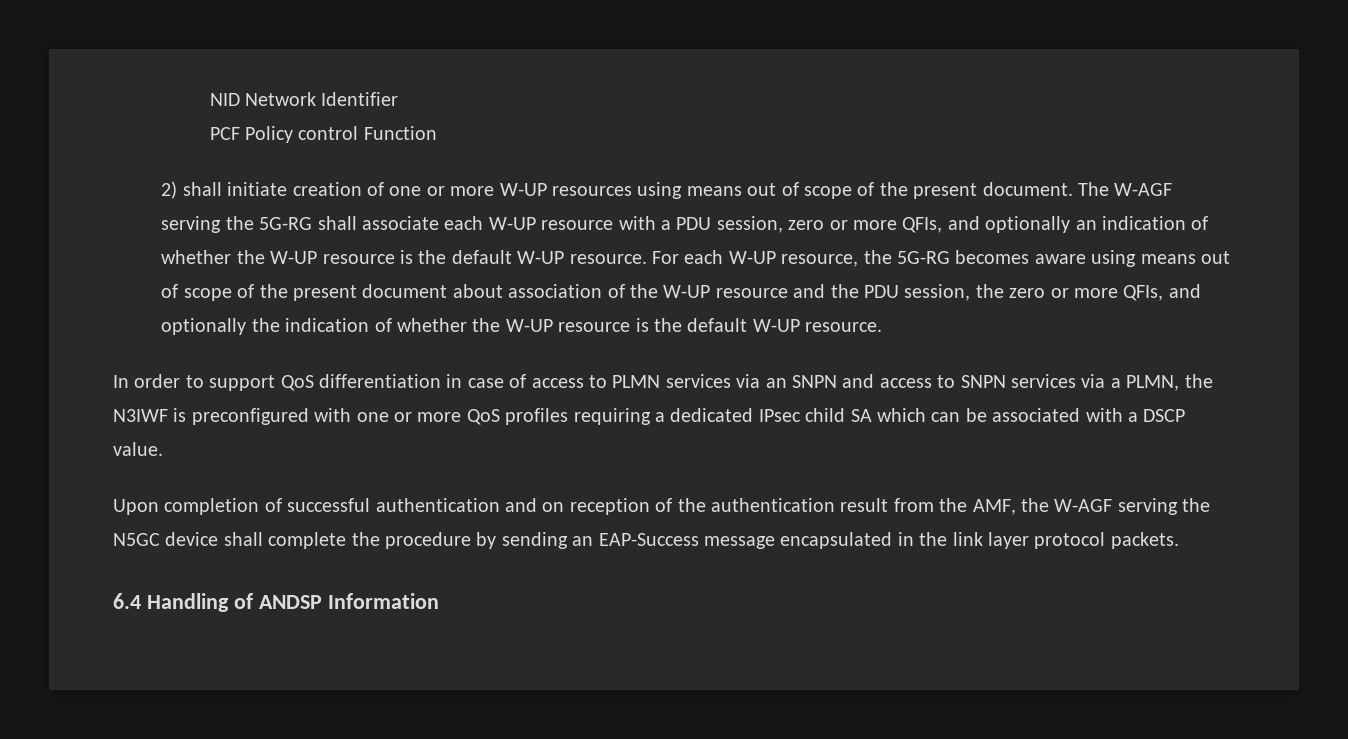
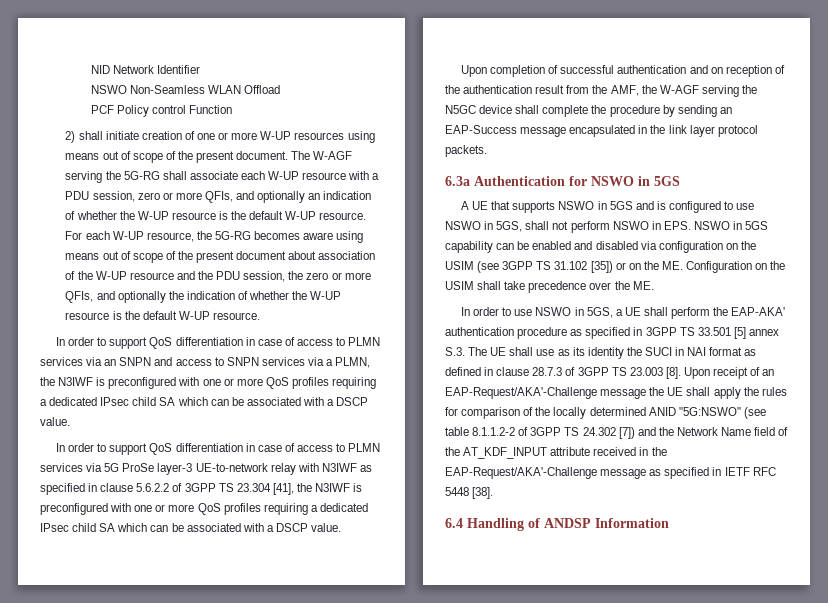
+ NSWO Non-Seamless WLAN Offload
+ In order to support QoS differentiation in case of access to PLMN services via 5G ProSe layer-3 UE-to-network relay with N3IWF as specified in clause 5.6.2.2 of 3GPP TS 23.304 [41], the N3IWF is preconfigured with one or more QoS profiles requiring a dedicated IPsec child SA which can be associated with a DSCP value.
+ 6.3a Authentication for NSWO in 5GS
+ A UE that supports NSWO in 5GS and is configured to use NSWO in 5GS, shall not perform NSWO in EPS. NSWO in 5GS capability can be enabled and disabled via configuration on the USIM (see 3GPP TS 31.102 [35]) or on the ME. Configuration on the USIM shall take precedence over the ME.
+ In order to use NSWO in 5GS, a UE shall perform the EAP-AKA' authentication procedure as specified in 3GPP TS 33.501 [5] annex S.3. The UE shall use as its identity the SUCI in NAI format as defined in clause 28.7.3 of 3GPP TS 23.003 [8]. Upon receipt of an EAP-Request/AKA'-Challenge message the UE shall apply the rules for comparison of the locally determined ANID "5G:NSWO" (see table 8.1.1.2-2 of 3GPP TS 24.302 [7]) and the Network Name field of the AT_KDF_INPUT attribute received in the EAP-Request/AKA'-Challenge message as specified in IETF RFC 5448 [38].

